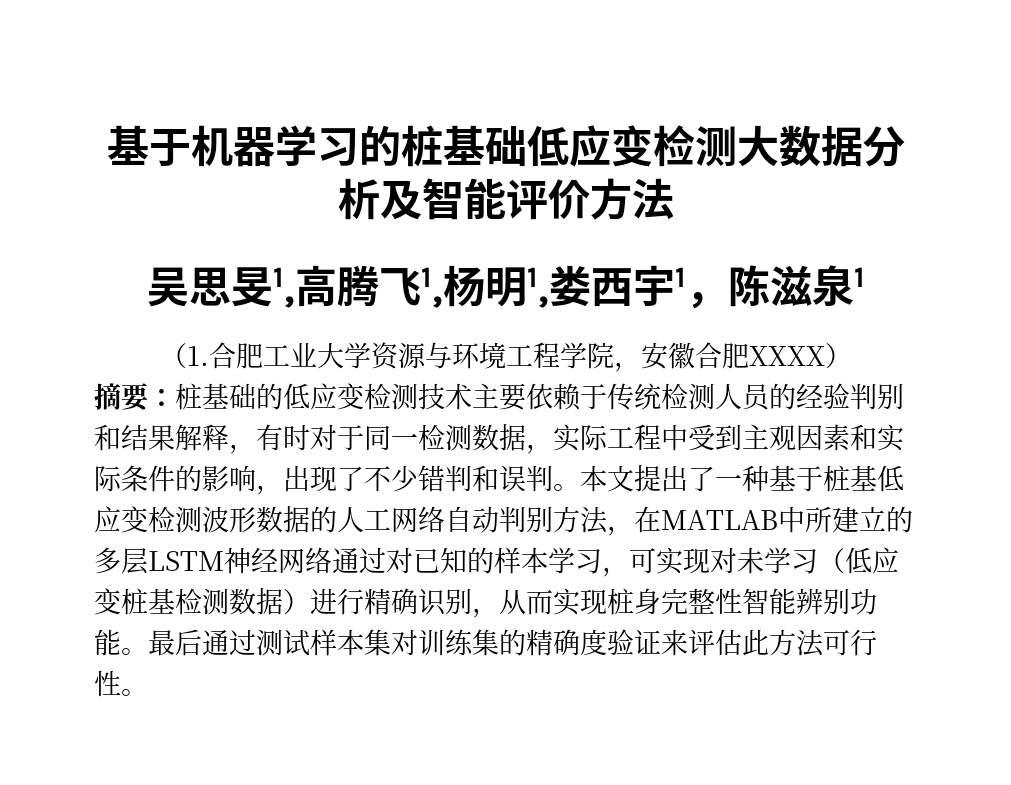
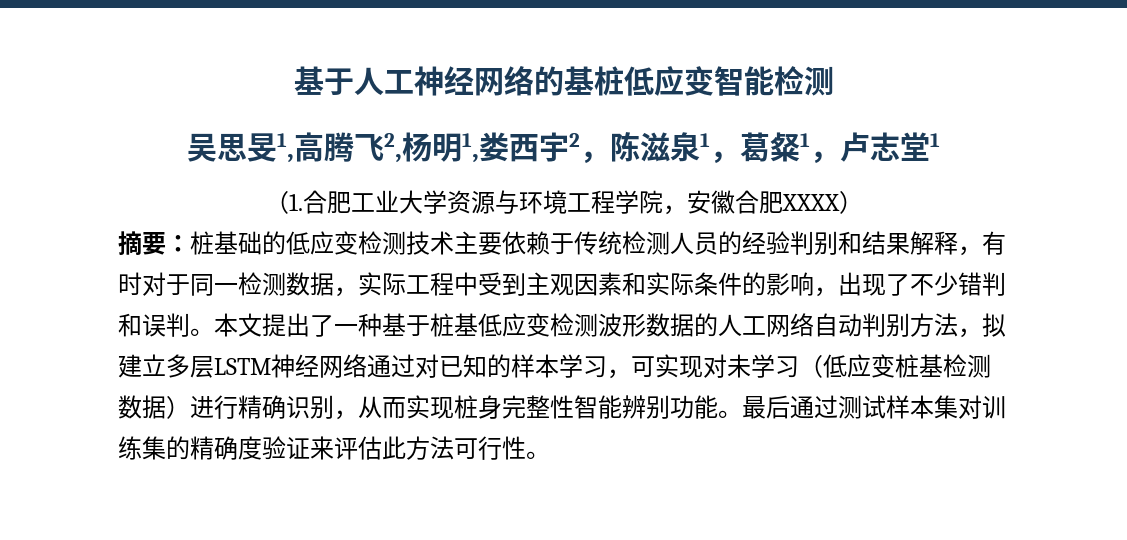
- 基于机器学习的桩基础低应变检测大数据分析及智能评价方法
+ 基于人工神经网络的基桩低应变智能检测
- 吴思旻1,高腾飞1,杨明1,娄西宇1，陈滋泉1
+ 吴思旻1,高腾飞2,杨明1,娄西宇2，陈滋泉1，葛粲1，卢志堂1
- 本文提出了一种基于桩基低应变检测波形数据的人工网络自动判别方法，在MATLAB中所建立的多层LSTM神经网络通过对已知的样本学习，可实现对未学习（低应变桩基检测数据）进行精确识别，从而实现桩身完整性智能辨别功能。
+ 本文提出了一种基于桩基低应变检测波形数据的人工网络自动判别方法，拟建立多层LSTM神经网络通过对已知的样本学习，可实现对未学习（低应变桩基检测数据）进行精确识别，从而实现桩身完整性智能辨别功能。

